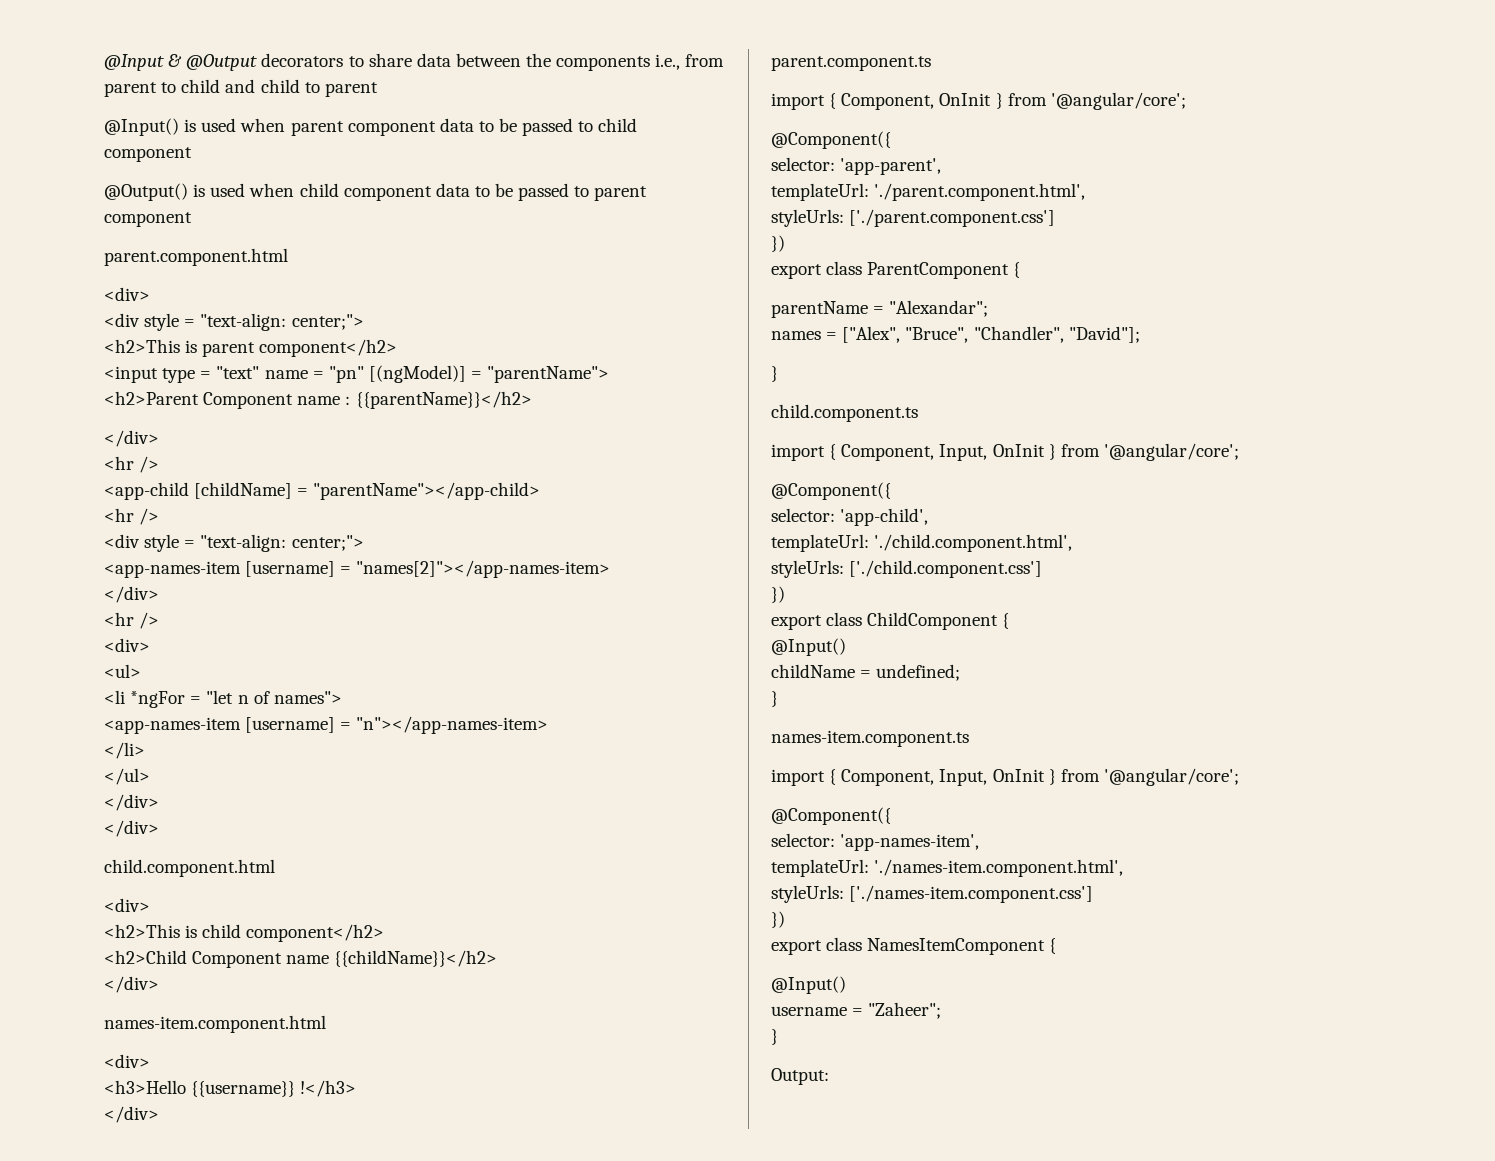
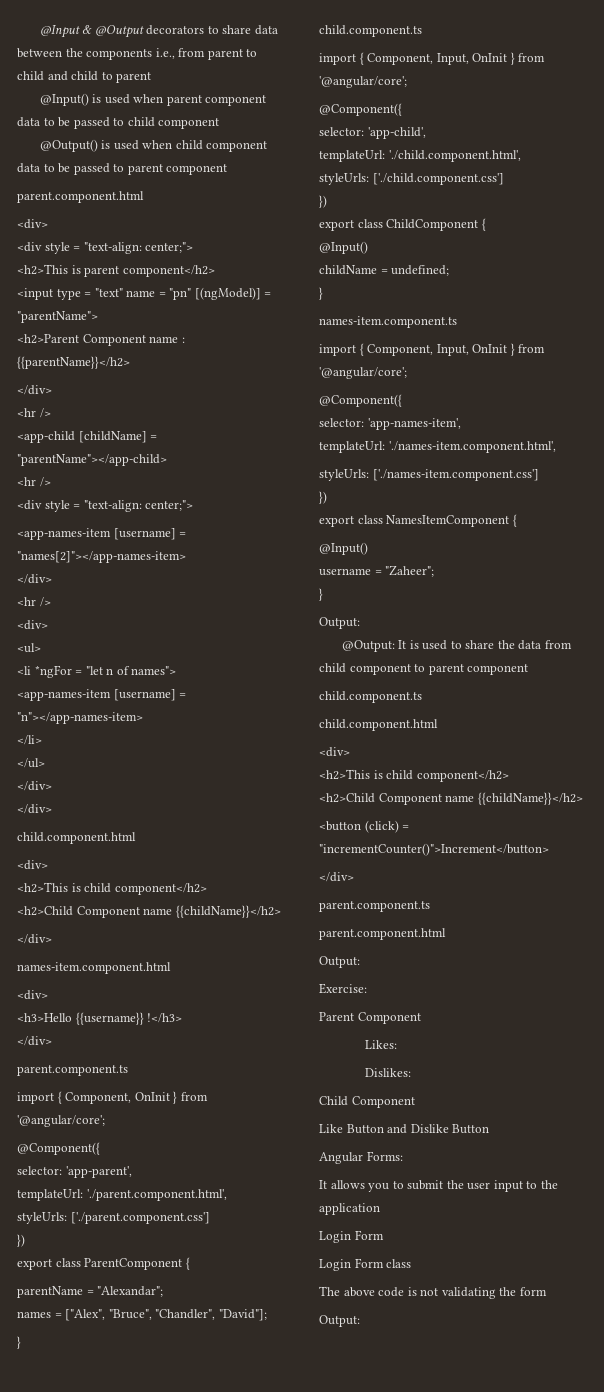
+ @Output: It is used to share the data from child component to parent component
+ child.component.ts
+ child.component.html
+ <div>
+ <h2>This is child component</h2>
+ <h2>Child Component name {{childName}}</h2>
+ <button (click) = "incrementCounter()">Increment</button>
+ </div>
+ parent.component.ts
+ parent.component.html
+ Output:
+ Exercise:
+ Parent Component
+ Likes:
+ Dislikes:
+ Child Component
+ Like Button and Dislike Button
+ Angular Forms:
+ It allows you to submit the user input to the application
+ Login Form
+ Login Form class
+ The above code is not validating the form
+ Output:

